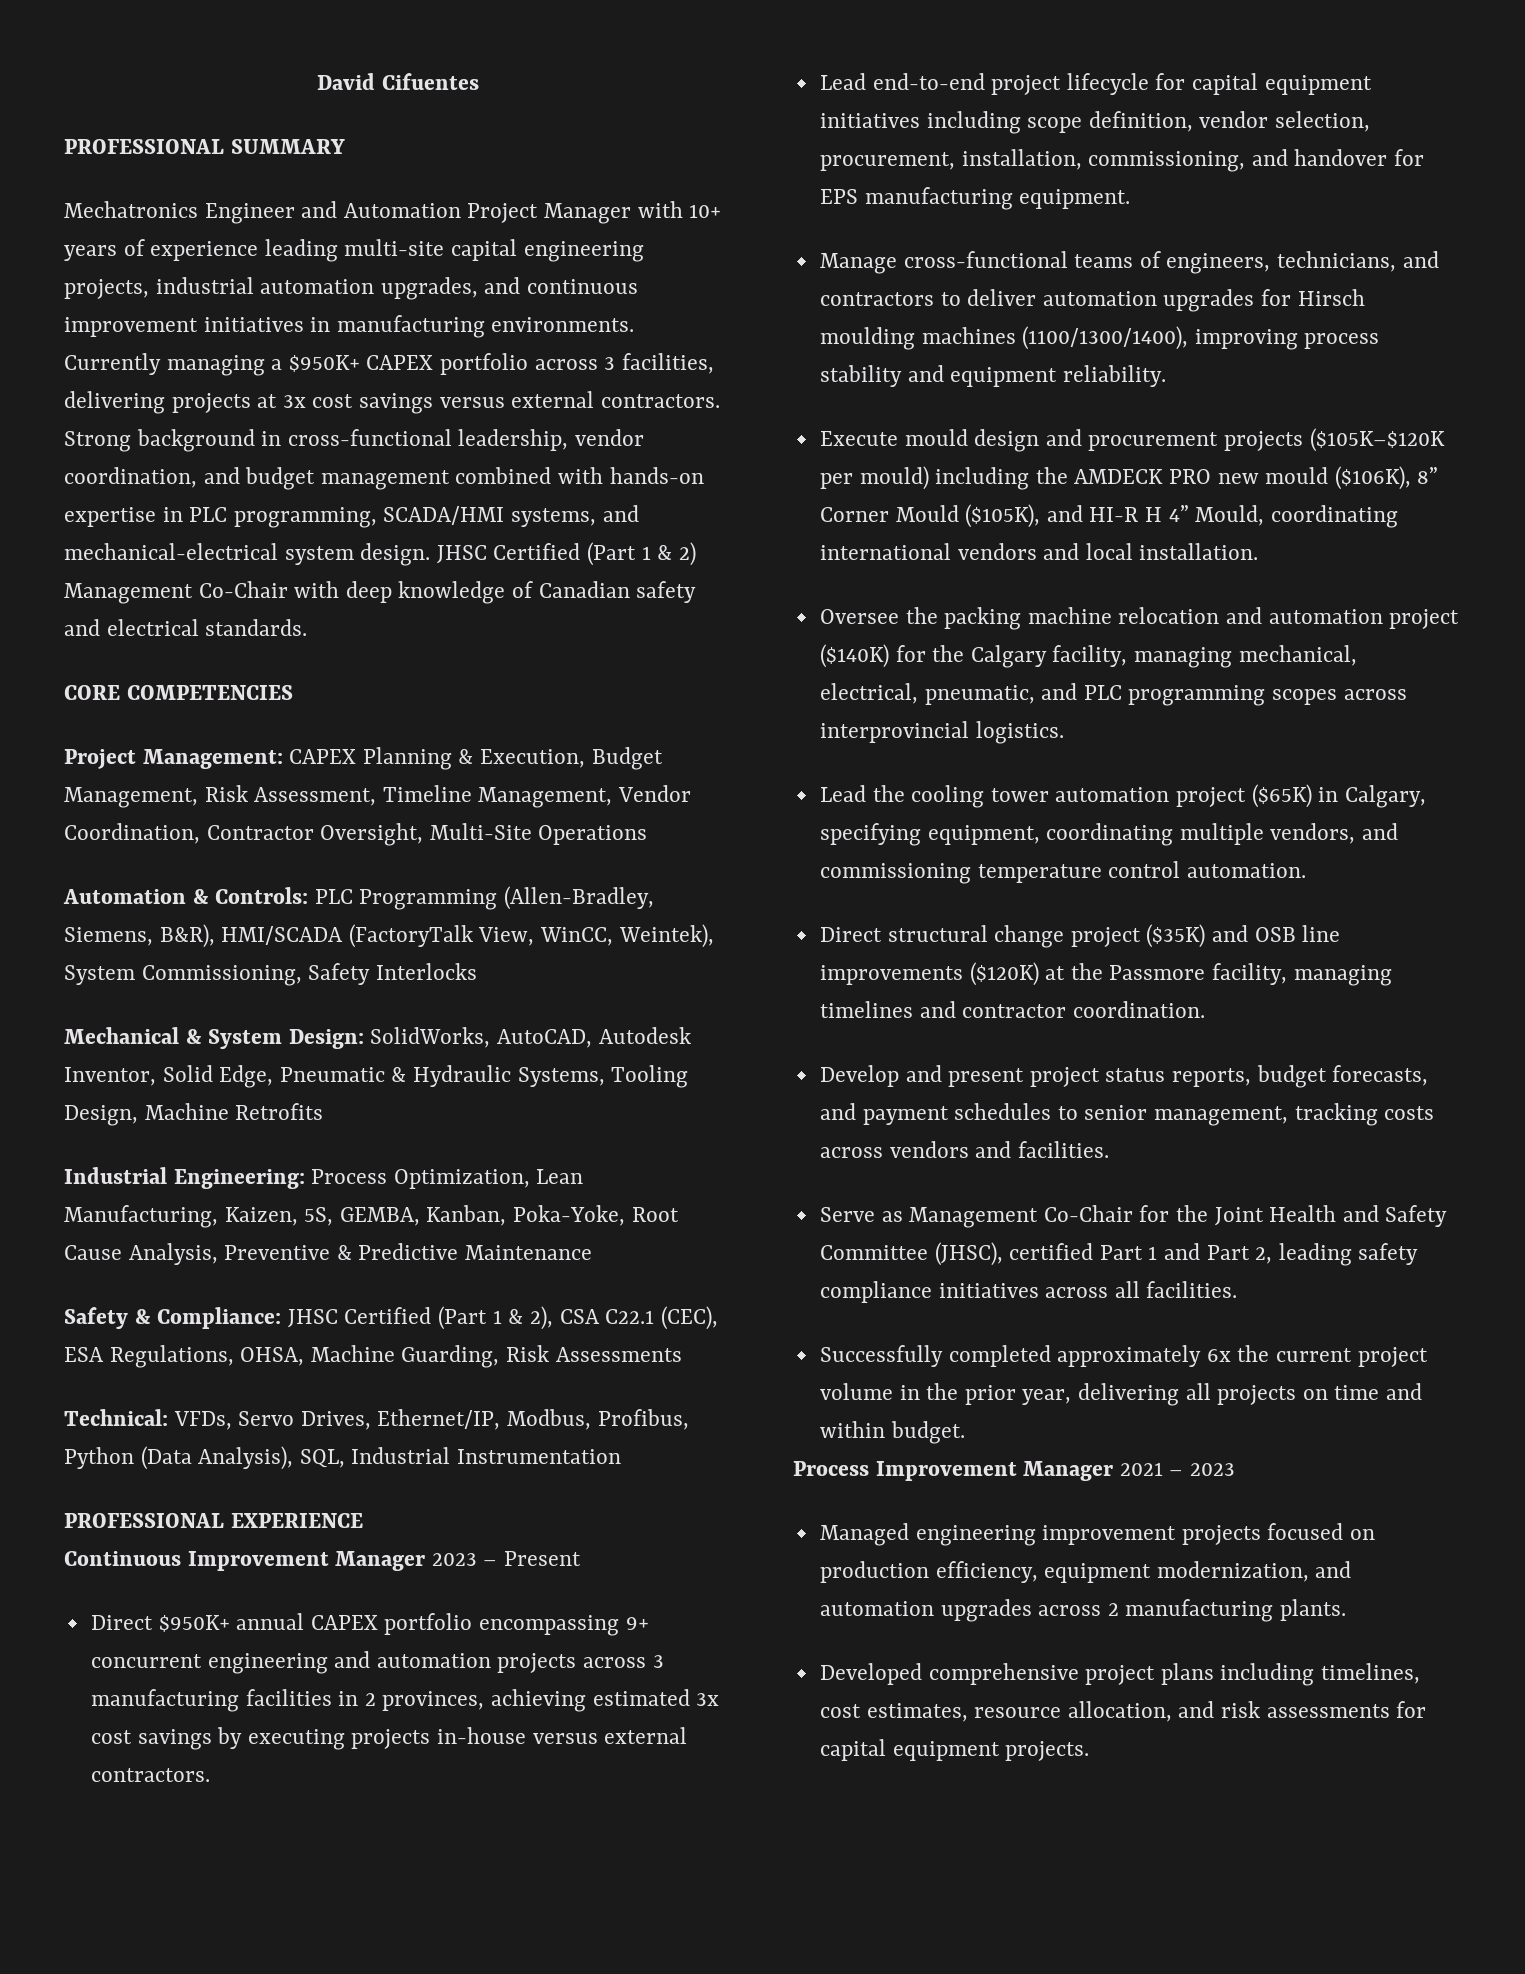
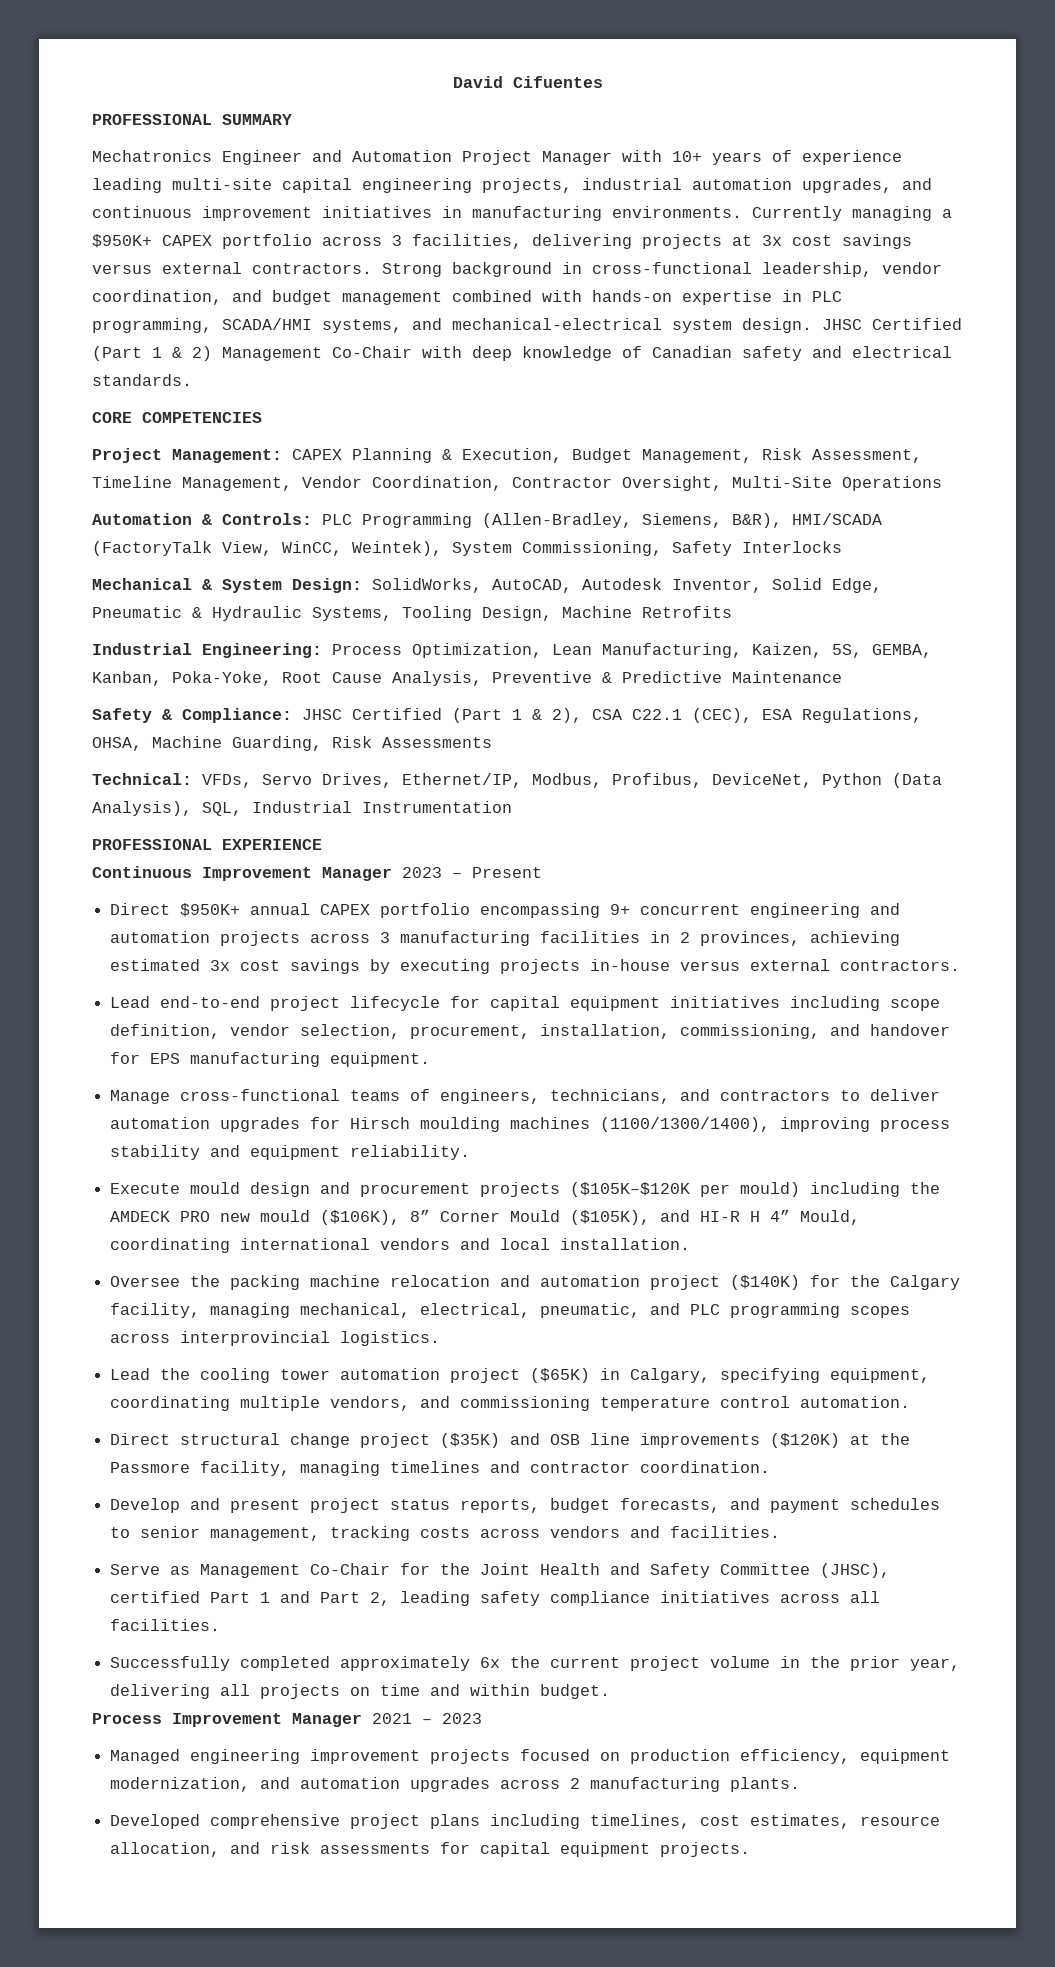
- Technical: VFDs, Servo Drives, Ethernet/IP, Modbus, Profibus, Python (Data Analysis), SQL, Industrial Instrumentation
+ Technical: VFDs, Servo Drives, Ethernet/IP, Modbus, Profibus, DeviceNet, Python (Data Analysis), SQL, Industrial Instrumentation

